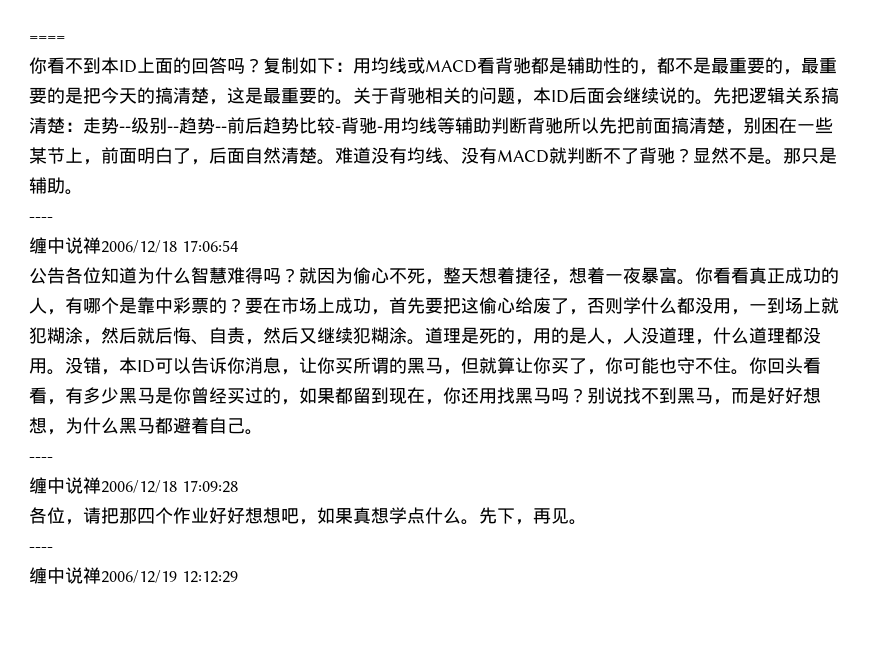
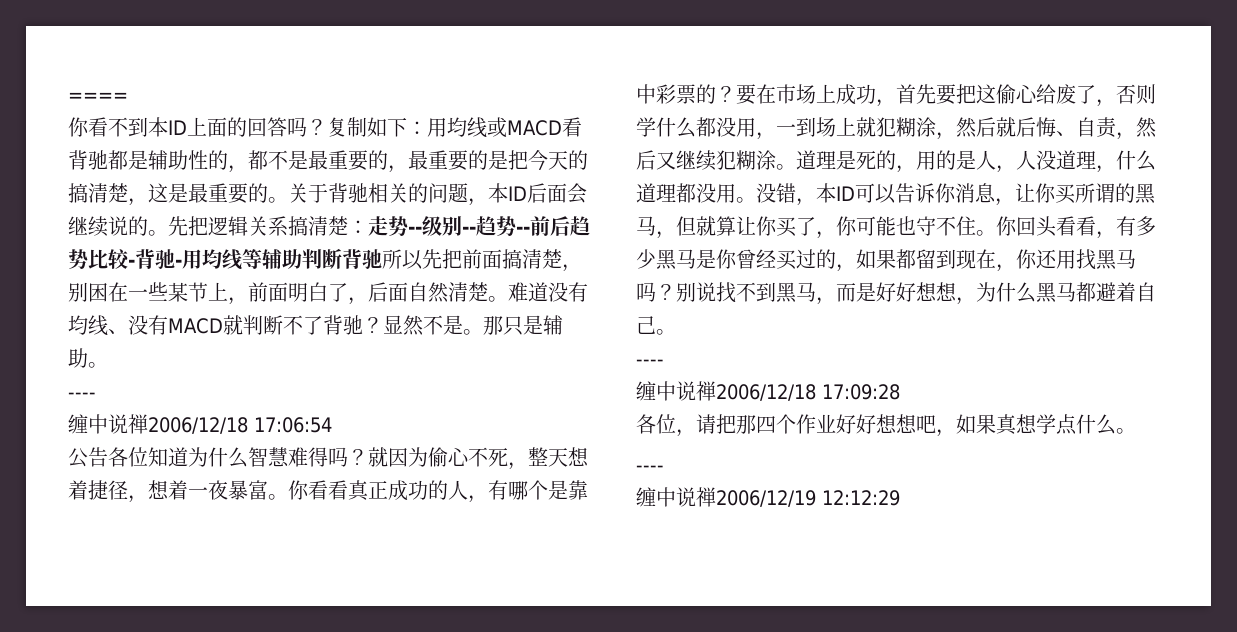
- 先下，再见。

